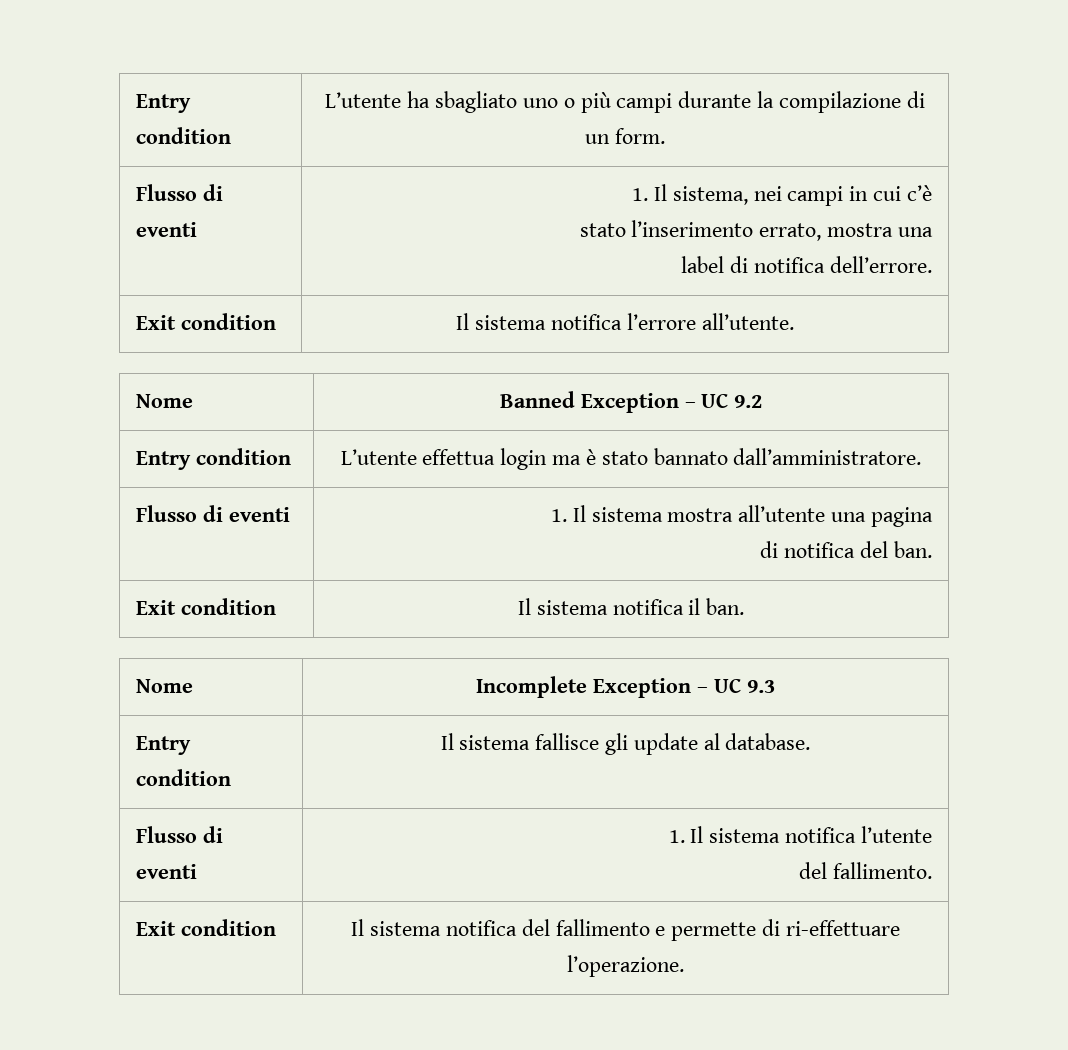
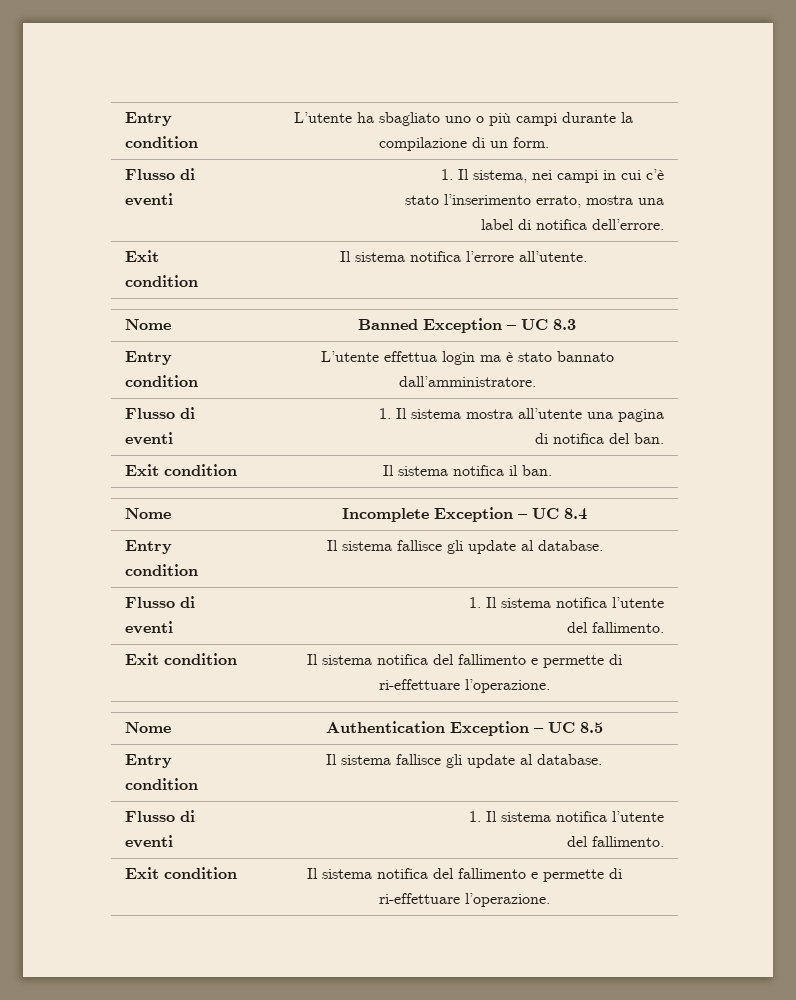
- Nome | Banned Exception – UC 9.2
+ Nome | Banned Exception – UC 8.3
- Nome | Incomplete Exception – UC 9.3
+ Nome | Incomplete Exception – UC 8.4
+ Nome | Authentication Exception – UC 8.5
+ Entry condition | Il sistema fallisce gli update al database.
+ Flusso di eventi | 1. Il sistema notifica l’utente
+ del fallimento.
+ Exit condition | Il sistema notifica del fallimento e permette di ri-effettuare l’operazione.

